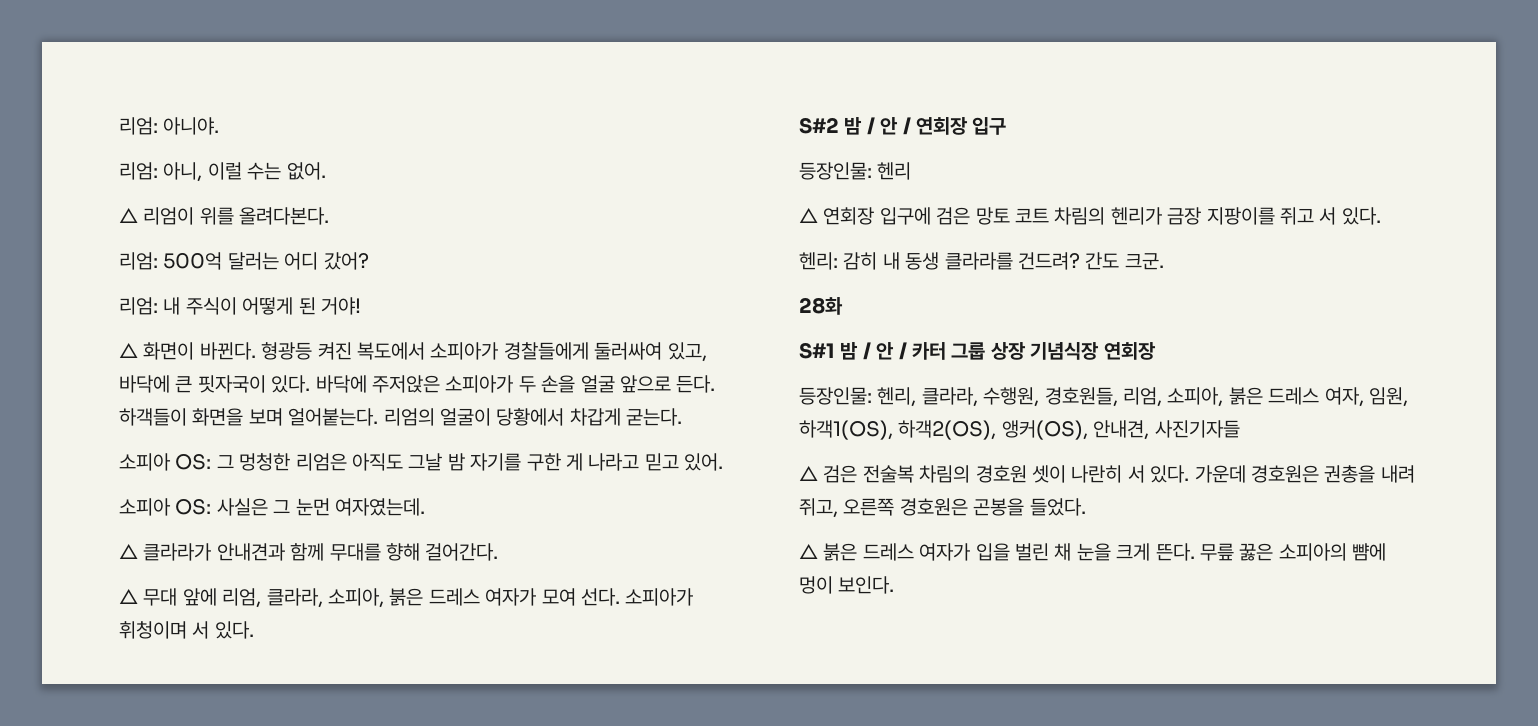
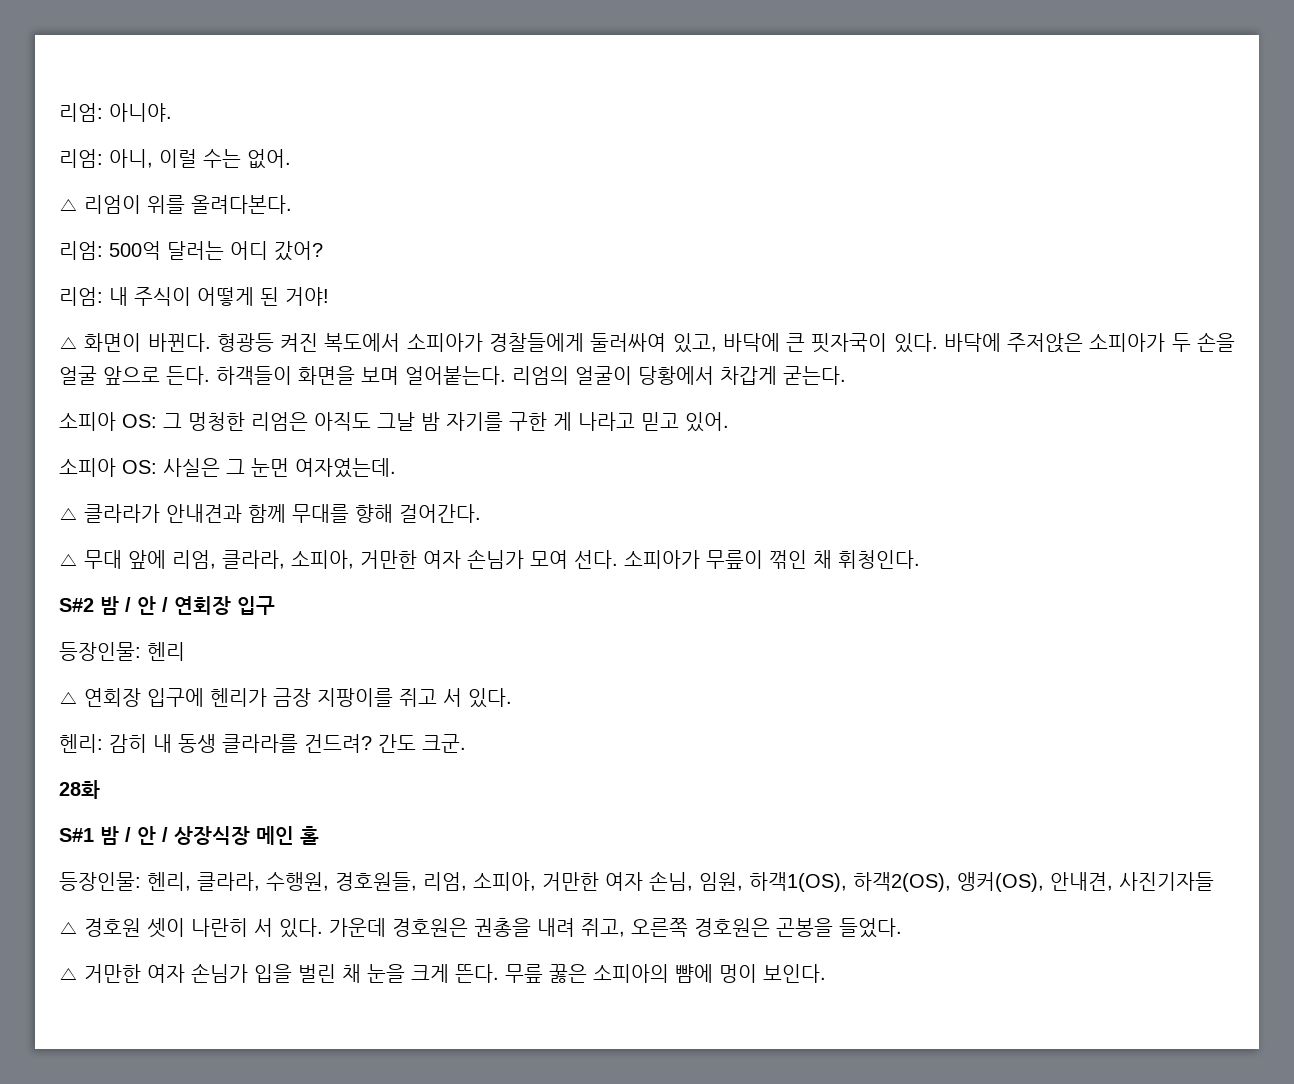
- △ 무대 앞에 리엄, 클라라, 소피아, 붉은 드레스 여자가 모여 선다. 소피아가 휘청이며 서 있다.
+ △ 무대 앞에 리엄, 클라라, 소피아, 거만한 여자 손님가 모여 선다. 소피아가 무릎이 꺾인 채 휘청인다.
- △ 연회장 입구에 검은 망토 코트 차림의 헨리가 금장 지팡이를 쥐고 서 있다.
+ △ 연회장 입구에 헨리가 금장 지팡이를 쥐고 서 있다.
- S#1 밤 / 안 / 카터 그룹 상장 기념식장 연회장
+ S#1 밤 / 안 / 상장식장 메인 홀
- 등장인물: 헨리, 클라라, 수행원, 경호원들, 리엄, 소피아, 붉은 드레스 여자, 임원, 하객1(OS), 하객2(OS), 앵커(OS), 안내견, 사진기자들
+ 등장인물: 헨리, 클라라, 수행원, 경호원들, 리엄, 소피아, 거만한 여자 손님, 임원, 하객1(OS), 하객2(OS), 앵커(OS), 안내견, 사진기자들
- △ 검은 전술복 차림의 경호원 셋이 나란히 서 있다.
+ △ 경호원 셋이 나란히 서 있다.
- △ 붉은 드레스 여자가 입을 벌린 채 눈을 크게 뜬다.
+ △ 거만한 여자 손님가 입을 벌린 채 눈을 크게 뜬다.

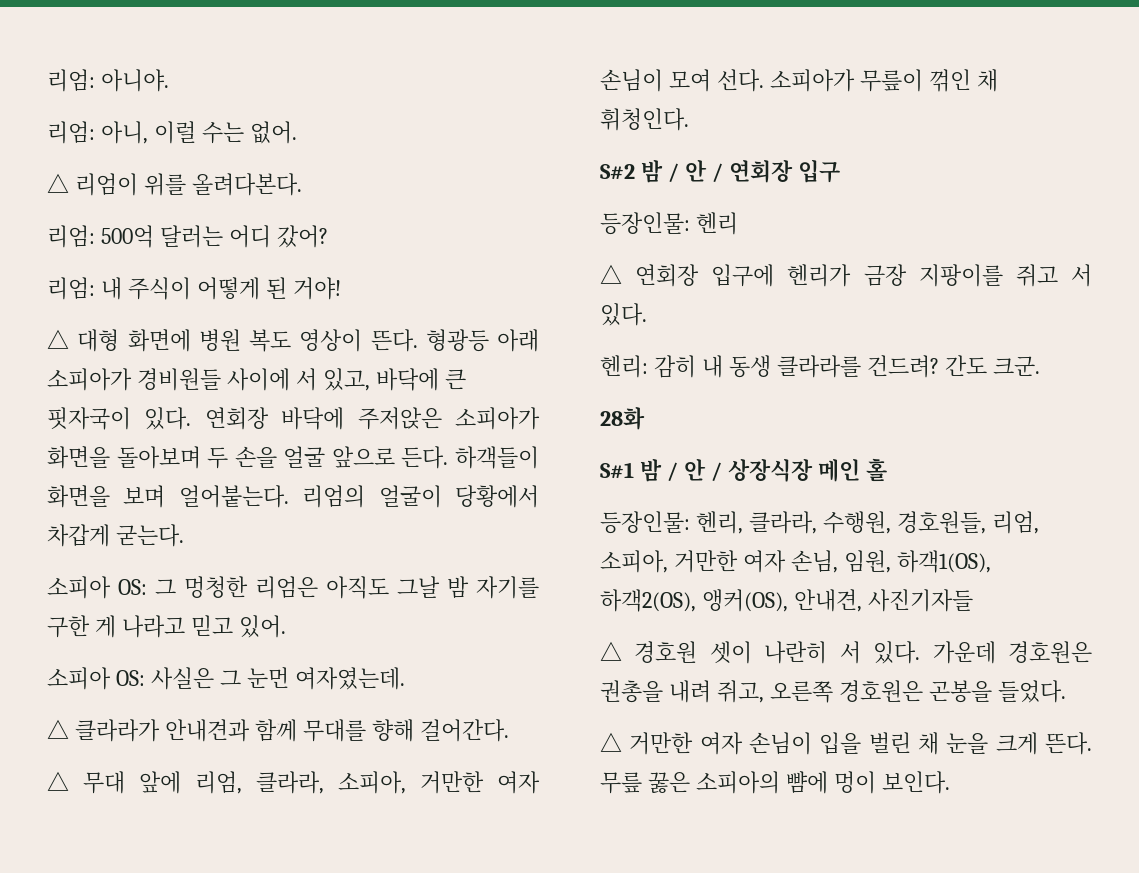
- △ 화면이 바뀐다. 형광등 켜진 복도에서 소피아가 경찰들에게 둘러싸여 있고, 바닥에 큰 핏자국이 있다.
+ △ 대형 화면에 병원 복도 영상이 뜬다. 형광등 아래 소피아가 경비원들 사이에 서 있고, 바닥에 큰 핏자국이 있다.
- 바닥에 주저앉은 소피아가 두 손을 얼굴 앞으로 든다.
+ 연회장 바닥에 주저앉은 소피아가 화면을 돌아보며 두 손을 얼굴 앞으로 든다.
- △ 무대 앞에 리엄, 클라라, 소피아, 거만한 여자 손님가 모여 선다.
+ △ 무대 앞에 리엄, 클라라, 소피아, 거만한 여자 손님이 모여 선다.
- △ 거만한 여자 손님가 입을 벌린 채 눈을 크게 뜬다.
+ △ 거만한 여자 손님이 입을 벌린 채 눈을 크게 뜬다.

